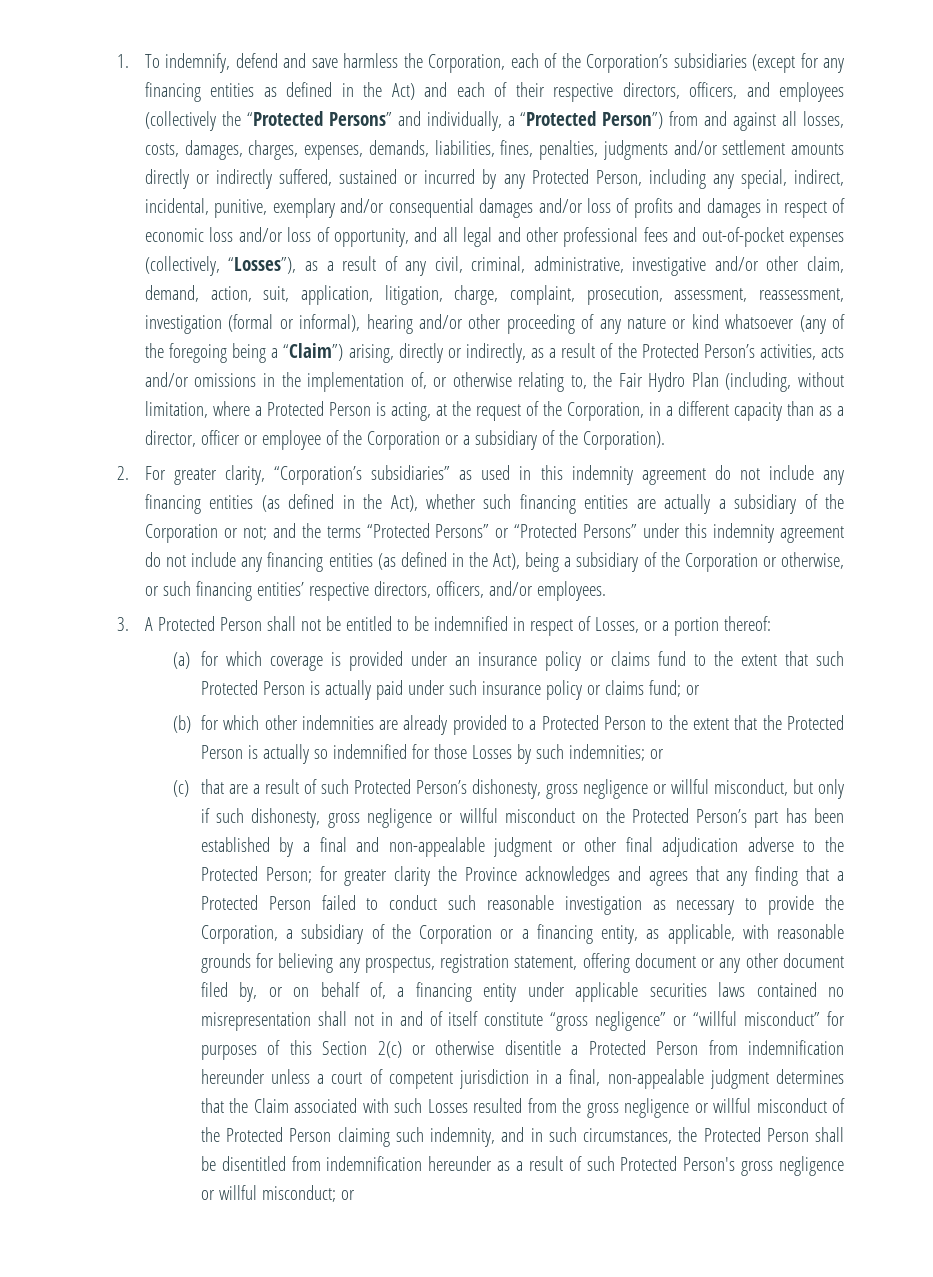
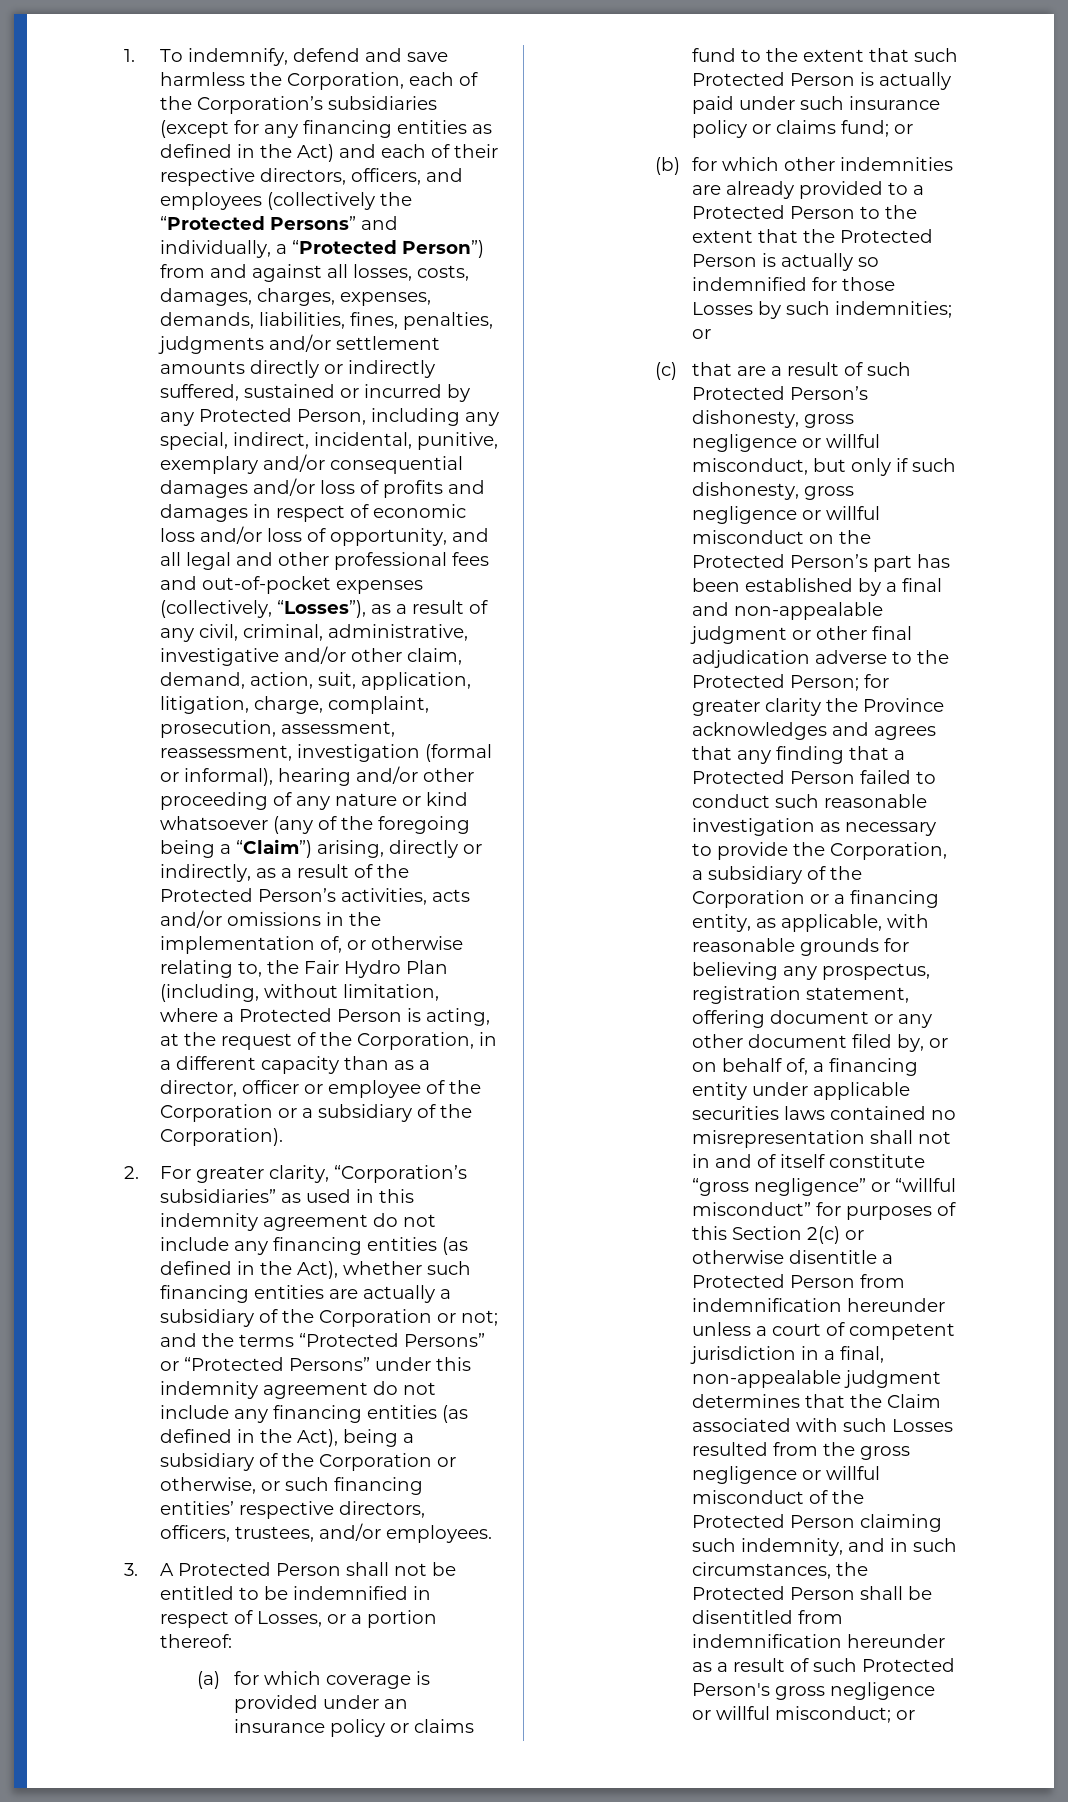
- and the terms “Protected Persons” or “Protected Persons” under this indemnity agreement do not include any financing entities (as defined in the Act), being a subsidiary of the Corporation or otherwise, or such financing entities’ respective directors, officers, and/or employees.
+ and the terms “Protected Persons” or “Protected Persons” under this indemnity agreement do not include any financing entities (as defined in the Act), being a subsidiary of the Corporation or otherwise, or such financing entities’ respective directors, officers, trustees, and/or employees.

